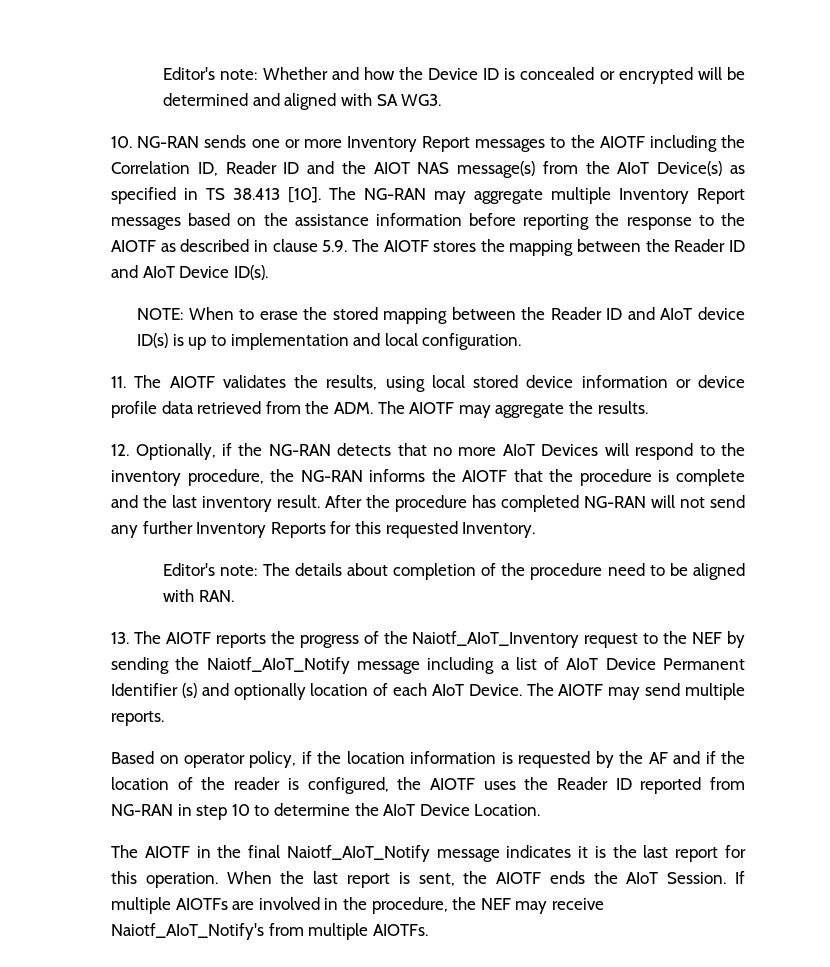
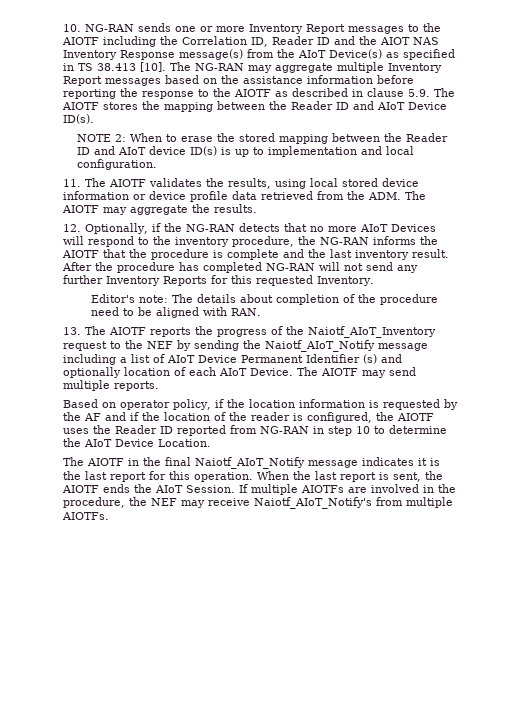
- Editor's note: Whether and how the Device ID is concealed or encrypted will be determined and aligned with SA WG3.
- 10. NG-RAN sends one or more Inventory Report messages to the AIOTF including the Correlation ID, Reader ID and the AIOT NAS message(s) from the AIoT Device(s) as specified in TS 38.413 [10].
+ 10. NG-RAN sends one or more Inventory Report messages to the AIOTF including the Correlation ID, Reader ID and the AIOT NAS Inventory Response message(s) from the AIoT Device(s) as specified in TS 38.413 [10].
- NOTE: When to erase the stored mapping between the Reader ID and AIoT device ID(s) is up to implementation and local configuration.
+ NOTE 2: When to erase the stored mapping between the Reader ID and AIoT device ID(s) is up to implementation and local configuration.

